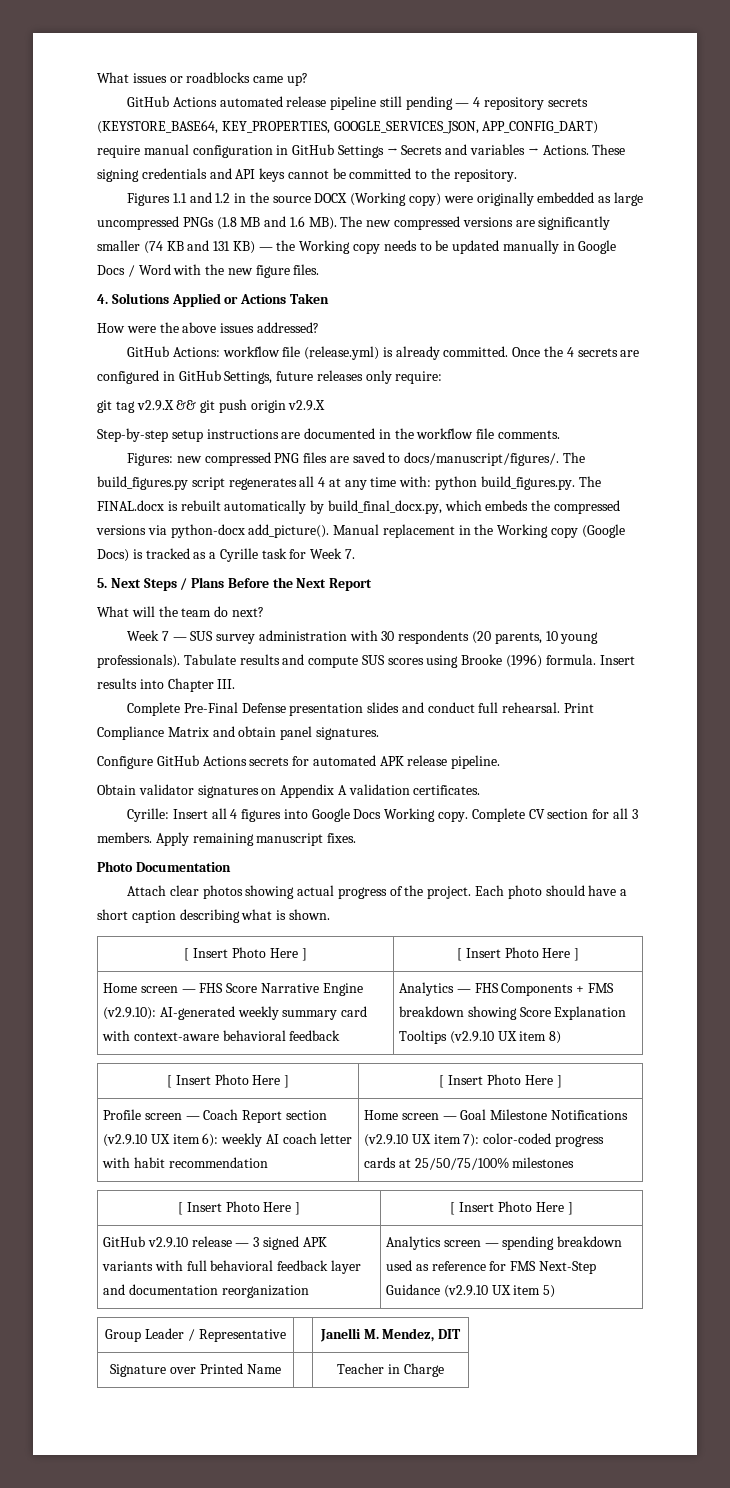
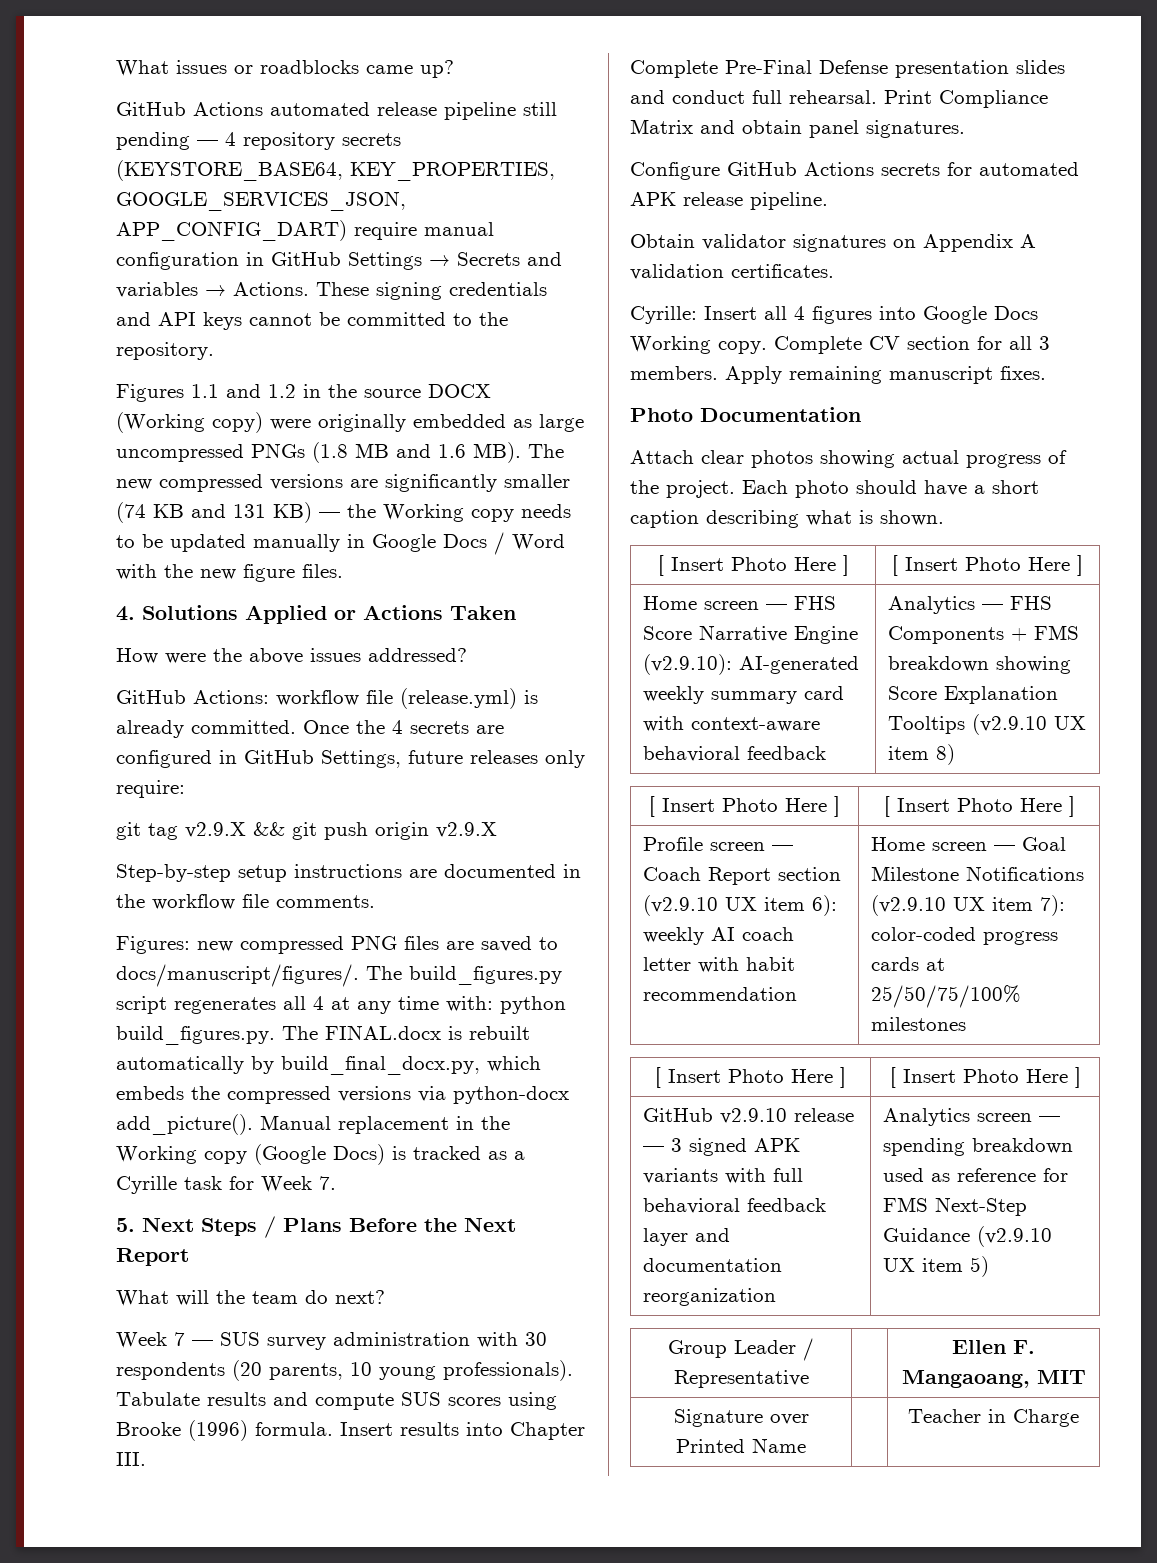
- Group Leader / Representative | | Janelli M. Mendez, DIT
+ Group Leader / Representative | | Ellen F. Mangaoang, MIT

